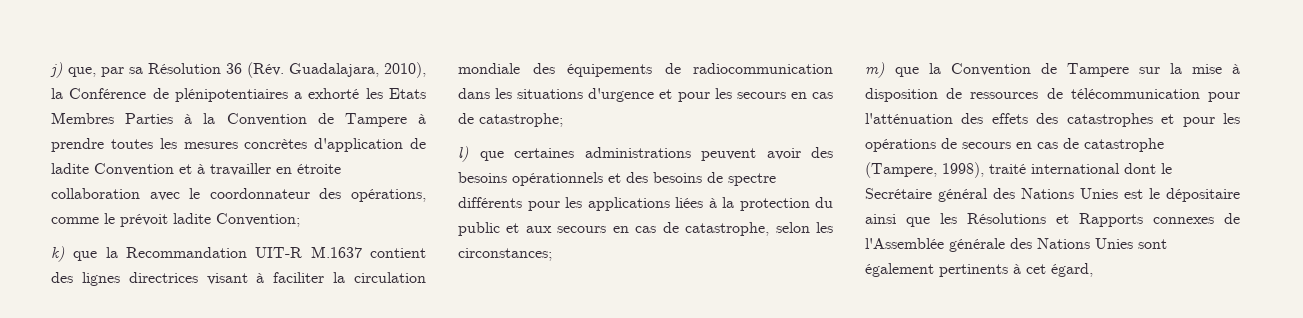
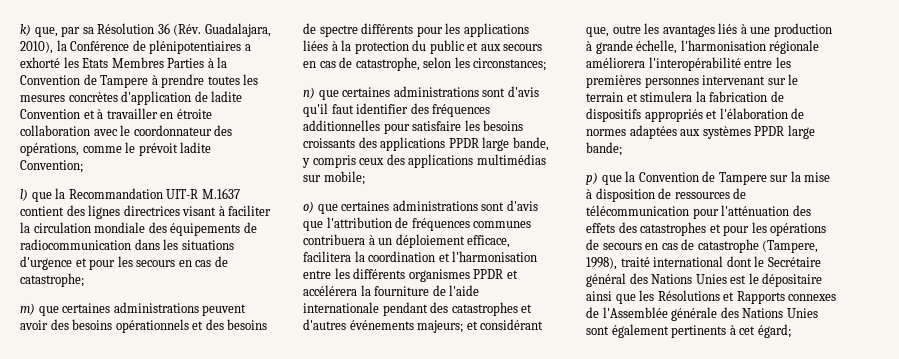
- j) que, par sa Résolution 36 (Rév. Guadalajara, 2010), la Conférence de plénipotentiaires a exhorté les Etats Membres Parties à la Convention de Tampere à prendre toutes les mesures concrètes d'application de ladite Convention et à travailler en étroite collaboration avec le coordonnateur des opérations, comme le prévoit ladite Convention;
+ k) que, par sa Résolution 36 (Rév. Guadalajara, 2010), la Conférence de plénipotentiaires a exhorté les Etats Membres Parties à la Convention de Tampere à prendre toutes les mesures concrètes d'application de ladite Convention et à travailler en étroite collaboration avec le coordonnateur des opérations, comme le prévoit ladite Convention;
- k) que la Recommandation UIT-R M.1637 contient des lignes directrices visant à faciliter la circulation mondiale des équipements de radiocommunication dans les situations d'urgence et pour les secours en cas de catastrophe;
+ l) que la Recommandation UIT-R M.1637 contient des lignes directrices visant à faciliter la circulation mondiale des équipements de radiocommunication dans les situations d'urgence et pour les secours en cas de catastrophe;
- l) que certaines administrations peuvent avoir des besoins opérationnels et des besoins de spectre différents pour les applications liées à la protection du public et aux secours en cas de catastrophe, selon les circonstances;
+ m) que certaines administrations peuvent avoir des besoins opérationnels et des besoins de spectre différents pour les applications liées à la protection du public et aux secours en cas de catastrophe, selon les circonstances;
- m) que la Convention de Tampere sur la mise à disposition de ressources de télécommunication pour l'atténuation des effets des catastrophes et pour les opérations de secours en cas de catastrophe (Tampere, 1998), traité international dont le Secrétaire général des Nations Unies est le dépositaire ainsi que les Résolutions et Rapports connexes de l'Assemblée générale des Nations Unies sont également pertinents à cet égard,
+ n) que certaines administrations sont d'avis qu'il faut identifier des fréquences additionnelles pour satisfaire les besoins croissants des applications PPDR large bande, y compris ceux des applications multimédias sur mobile;
+ o) que certaines administrations sont d'avis que l'attribution de fréquences communes contribuera à un déploiement efficace, facilitera la coordination et l'harmonisation entre les différents organismes PPDR et accélérera la fourniture de l'aide internationale pendant des catastrophes et d'autres événements majeurs; et considérant que, outre les avantages liés à une production à grande échelle, l'harmonisation régionale améliorera l'interopérabilité entre les premières personnes intervenant sur le terrain et stimulera la fabrication de dispositifs appropriés et l'élaboration de normes adaptées aux systèmes PPDR large bande;
+ p) que la Convention de Tampere sur la mise à disposition de ressources de télécommunication pour l'atténuation des effets des catastrophes et pour les opérations de secours en cas de catastrophe (Tampere, 1998), traité international dont le Secrétaire général des Nations Unies est le dépositaire ainsi que les Résolutions et Rapports connexes de l'Assemblée générale des Nations Unies sont également pertinents à cet égard;

